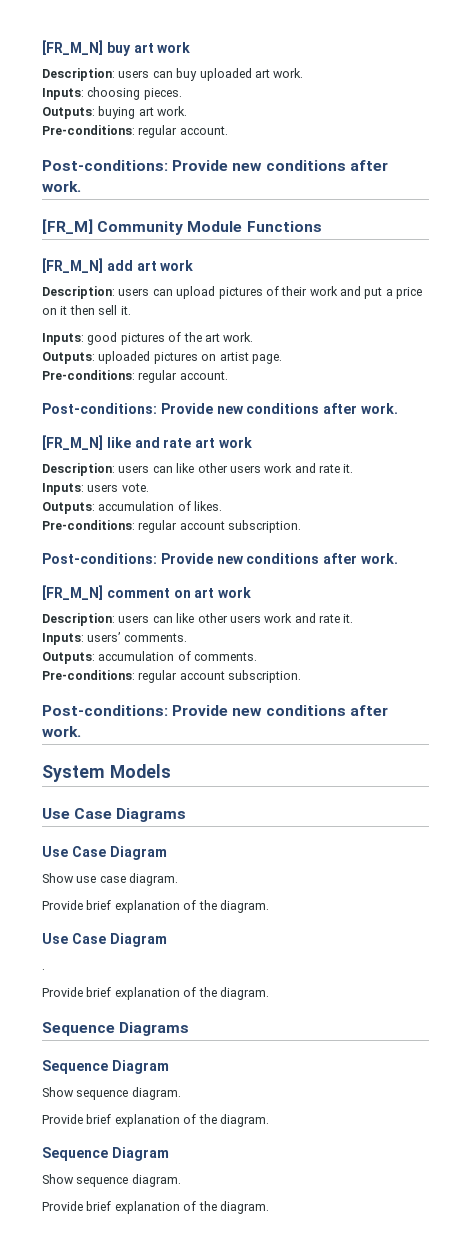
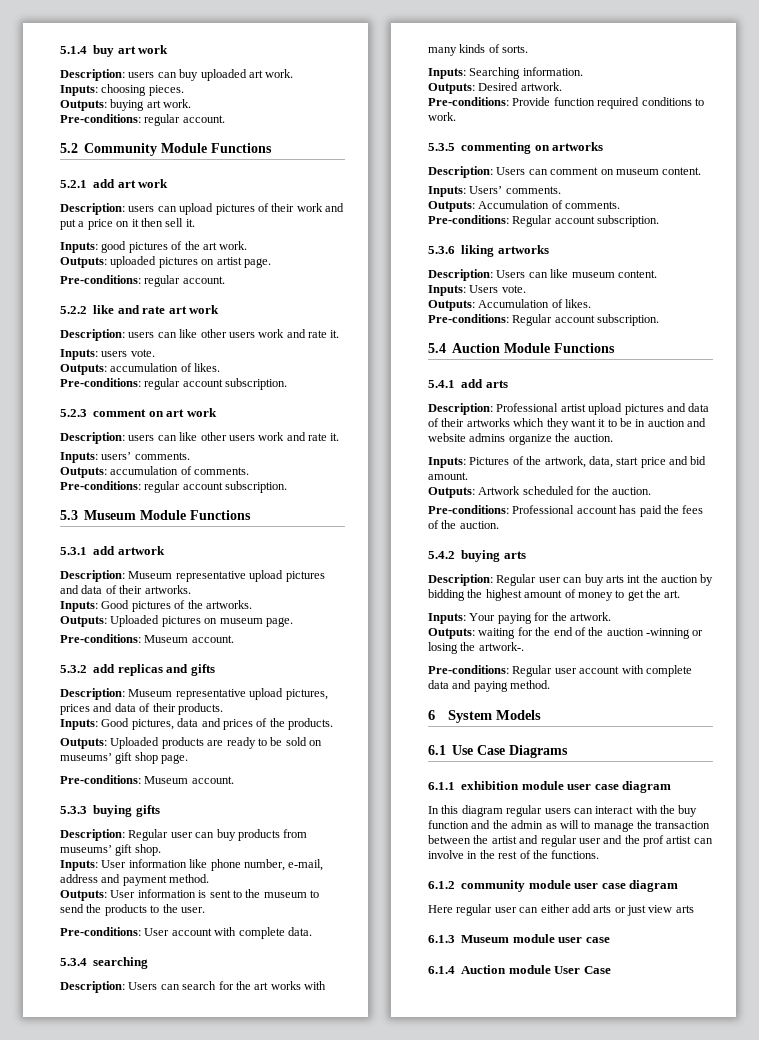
- [FR_M_N] buy art work
+ 5.1.4 buy art work
  Outputs: buying art work.
  Pre-conditions: regular account.
- Post-conditions: Provide new conditions after work.
- [FR_M] Community Module Functions
+ 5.2 Community Module Functions
- [FR_M_N] add art work
+ 5.2.1 add art work
  Outputs: uploaded pictures on artist page.
  Pre-conditions: regular account.
- Post-conditions: Provide new conditions after work.
- [FR_M_N] like and rate art work
+ 5.2.2 like and rate art work
  Outputs: accumulation of likes.
  Pre-conditions: regular account subscription.
- Post-conditions: Provide new conditions after work.
- [FR_M_N] comment on art work
+ 5.2.3 comment on art work
  Outputs: accumulation of comments.
  Pre-conditions: regular account subscription.
- Post-conditions: Provide new conditions after work.
- System Models
+ 5.3 Museum Module Functions
+ 5.3.1 add artwork
+ Description: Museum representative upload pictures and data of their artworks.
+ Inputs: Good pictures of the artworks.
+ Outputs: Uploaded pictures on museum page.
+ Pre-conditions: Museum account.
+ 5.3.2 add replicas and gifts
+ Description: Museum representative upload pictures, prices and data of their products.
+ Inputs: Good pictures, data and prices of the products.
+ Outputs: Uploaded products are ready to be sold on museums’ gift shop page.
+ Pre-conditions: Museum account.
+ 5.3.3 buying gifts
+ Description: Regular user can buy products from museums’ gift shop.
+ Inputs: User information like phone number, e-mail, address and payment method.
+ Outputs: User information is sent to the museum to send the products to the user.
+ Pre-conditions: User account with complete data.
+ 5.3.4 searching
+ Description: Users can search for the art works with many kinds of sorts.
+ Inputs: Searching information.
+ Outputs: Desired artwork.
+ Pre-conditions: Provide function required conditions to work.
+ 5.3.5 commenting on artworks
+ Description: Users can comment on museum content.
+ Inputs: Users’ comments.
+ Outputs: Accumulation of comments.
+ Pre-conditions: Regular account subscription.
+ 5.3.6 liking artworks
+ Description: Users can like museum content.
+ Inputs: Users vote.
+ Outputs: Accumulation of likes.
+ Pre-conditions: Regular account subscription.
+ 5.4 Auction Module Functions
+ 5.4.1 add arts
+ Description: Professional artist upload pictures and data of their artworks which they want it to be in auction and website admins organize the auction.
+ Inputs: Pictures of the artwork, data, start price and bid amount.
+ Outputs: Artwork scheduled for the auction.
+ Pre-conditions: Professional account has paid the fees of the auction.
+ 5.4.2 buying arts
+ Description: Regular user can buy arts int the auction by bidding the highest amount of money to get the art.
+ Inputs: Your paying for the artwork.
+ Outputs: waiting for the end of the auction -winning or losing the artwork-.
+ Pre-conditions: Regular user account with complete data and paying method.
+ 6 System Models
- Use Case Diagrams
- Use Case Diagram
- Show use case diagram.
- Provide brief explanation of the diagram.
- Use Case Diagram
- .
- Provide brief explanation of the diagram.
- Sequence Diagrams
- Sequence Diagram
- Show sequence diagram.
- Provide brief explanation of the diagram.
- Sequence Diagram
- Show sequence diagram.
- Provide brief explanation of the diagram.
+ 6.1 Use Case Diagrams
+ 6.1.1 exhibition module user case diagram
+ In this diagram regular users can interact with the buy function and the admin as will to manage the transaction between the artist and regular user and the prof artist can involve in the rest of the functions.
+ 6.1.2 community module user case diagram
+ Here regular user can either add arts or just view arts
+ 6.1.3 Museum module user case
+ 6.1.4 Auction module User Case

